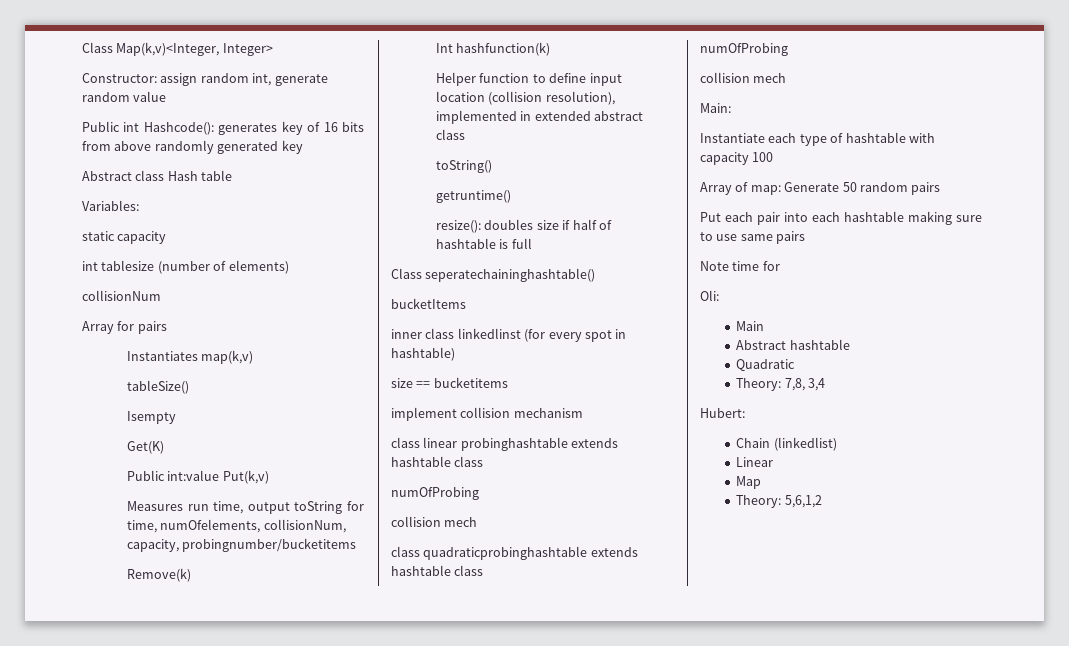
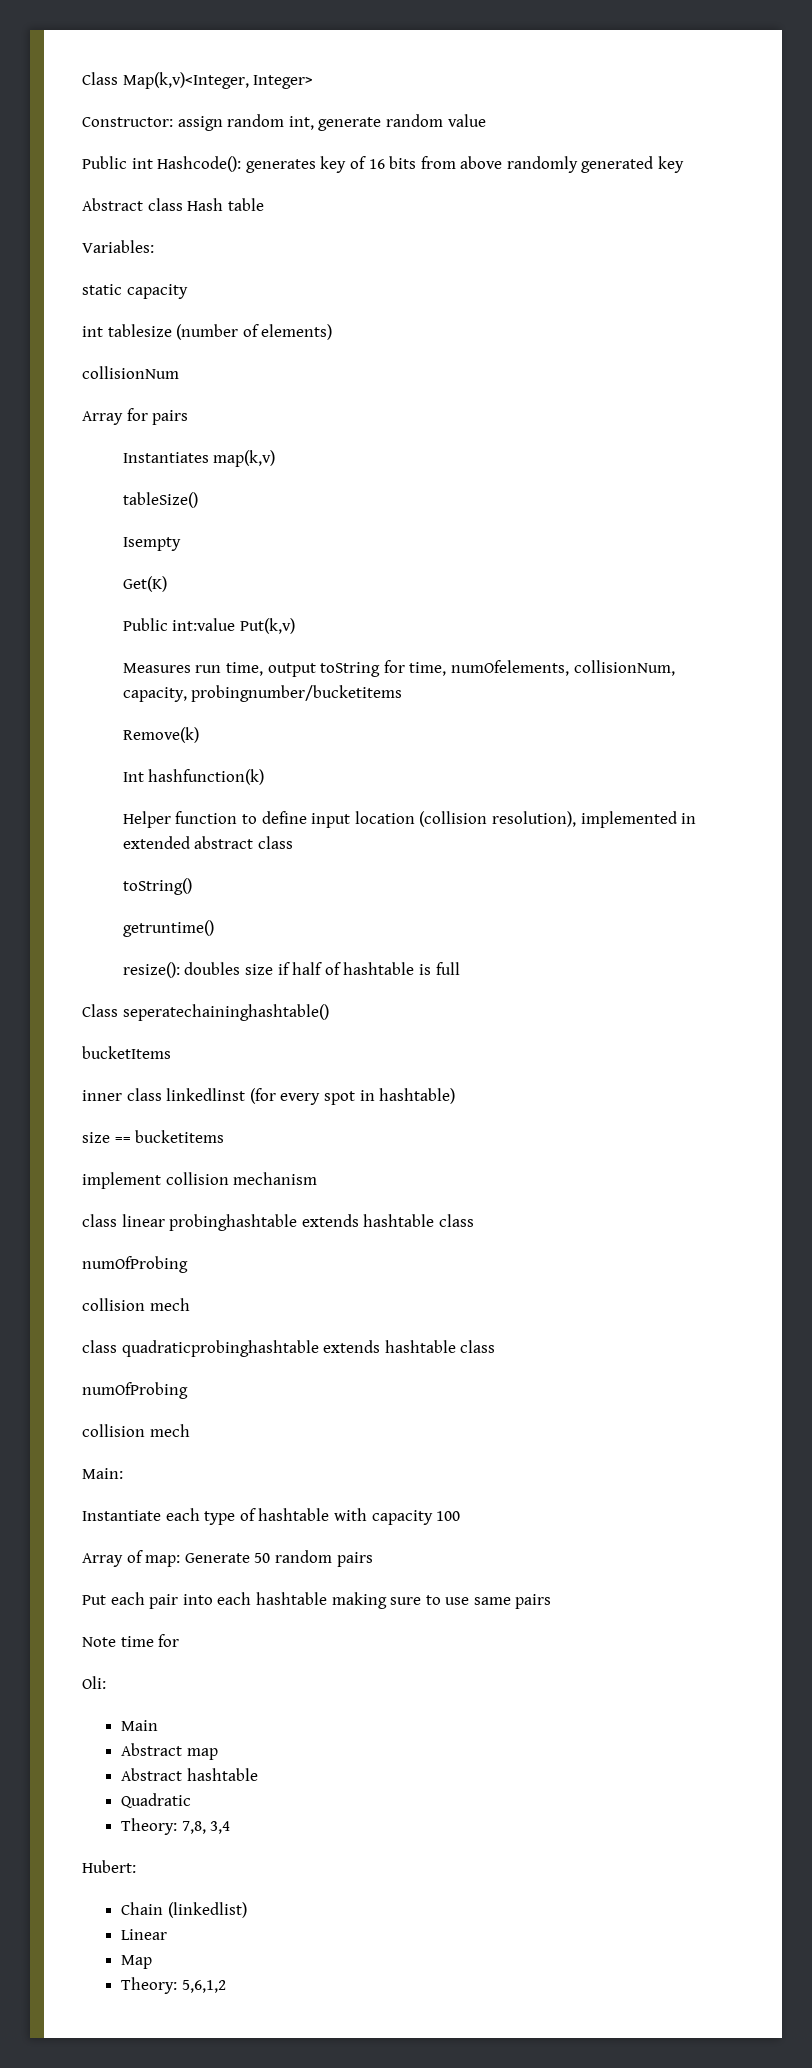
+ Abstract map

